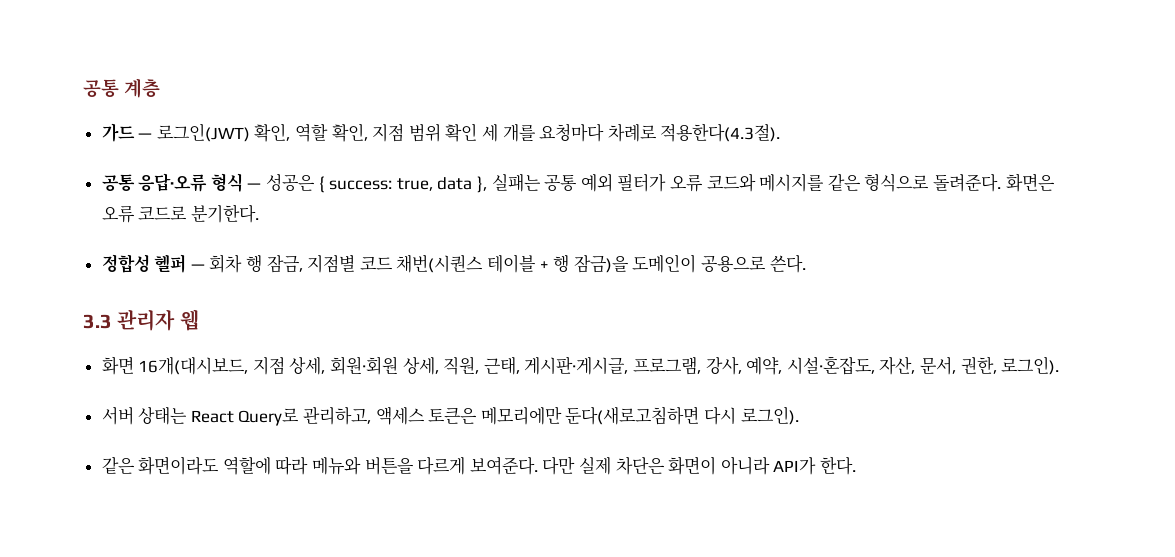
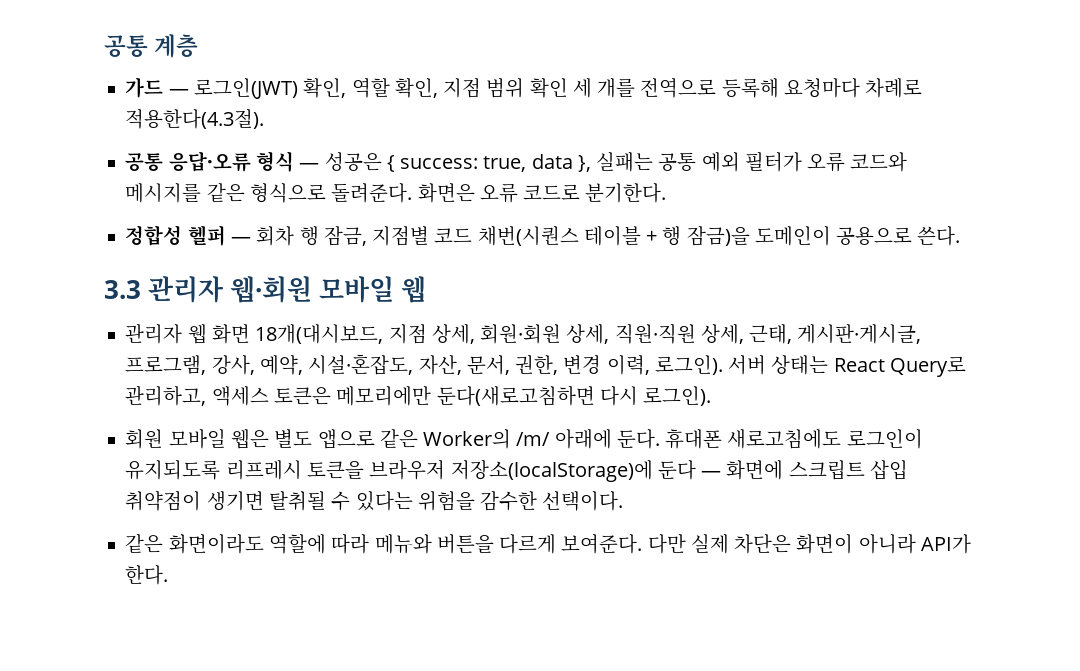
- 가드 — 로그인(JWT) 확인, 역할 확인, 지점 범위 확인 세 개를 요청마다 차례로 적용한다(4.3절).
+ 가드 — 로그인(JWT) 확인, 역할 확인, 지점 범위 확인 세 개를 전역으로 등록해 요청마다 차례로 적용한다(4.3절).
- 3.3 관리자 웹
+ 3.3 관리자 웹·회원 모바일 웹
- 화면 16개(대시보드, 지점 상세, 회원·회원 상세, 직원, 근태, 게시판·게시글, 프로그램, 강사, 예약, 시설·혼잡도, 자산, 문서, 권한, 로그인).
- 서버 상태는 React Query로 관리하고, 액세스 토큰은 메모리에만 둔다(새로고침하면 다시 로그인).
+ 관리자 웹 화면 18개(대시보드, 지점 상세, 회원·회원 상세, 직원·직원 상세, 근태, 게시판·게시글, 프로그램, 강사, 예약, 시설·혼잡도, 자산, 문서, 권한, 변경 이력, 로그인). 서버 상태는 React Query로 관리하고, 액세스 토큰은 메모리에만 둔다(새로고침하면 다시 로그인).
+ 회원 모바일 웹은 별도 앱으로 같은 Worker의 /m/ 아래에 둔다. 휴대폰 새로고침에도 로그인이 유지되도록 리프레시 토큰을 브라우저 저장소(localStorage)에 둔다 — 화면에 스크립트 삽입 취약점이 생기면 탈취될 수 있다는 위험을 감수한 선택이다.

